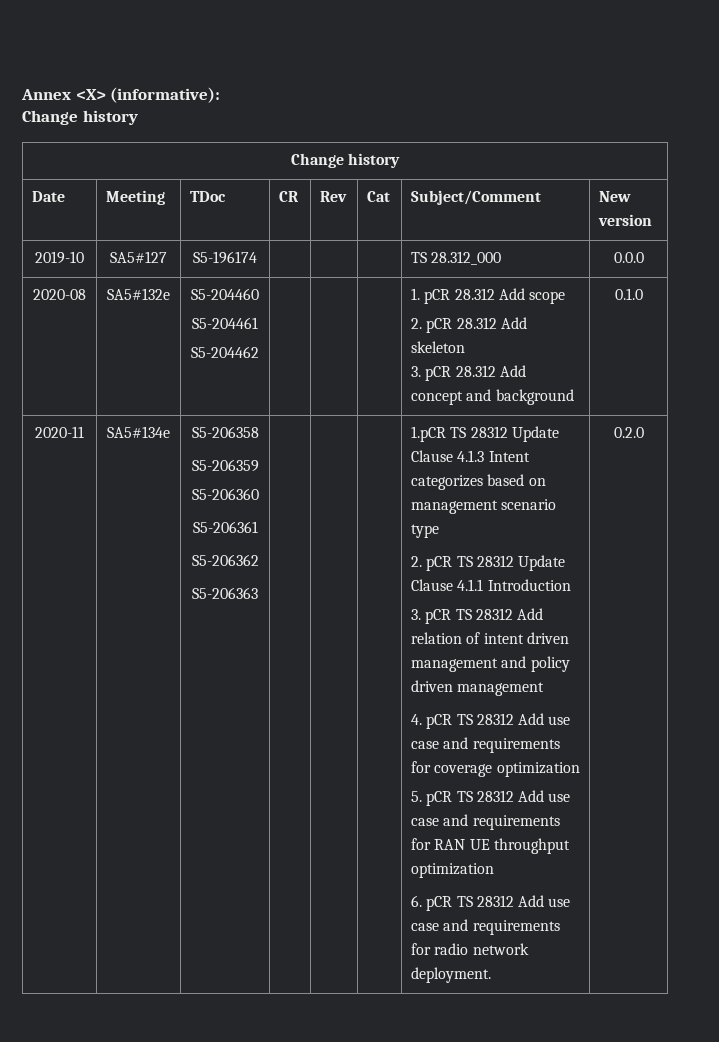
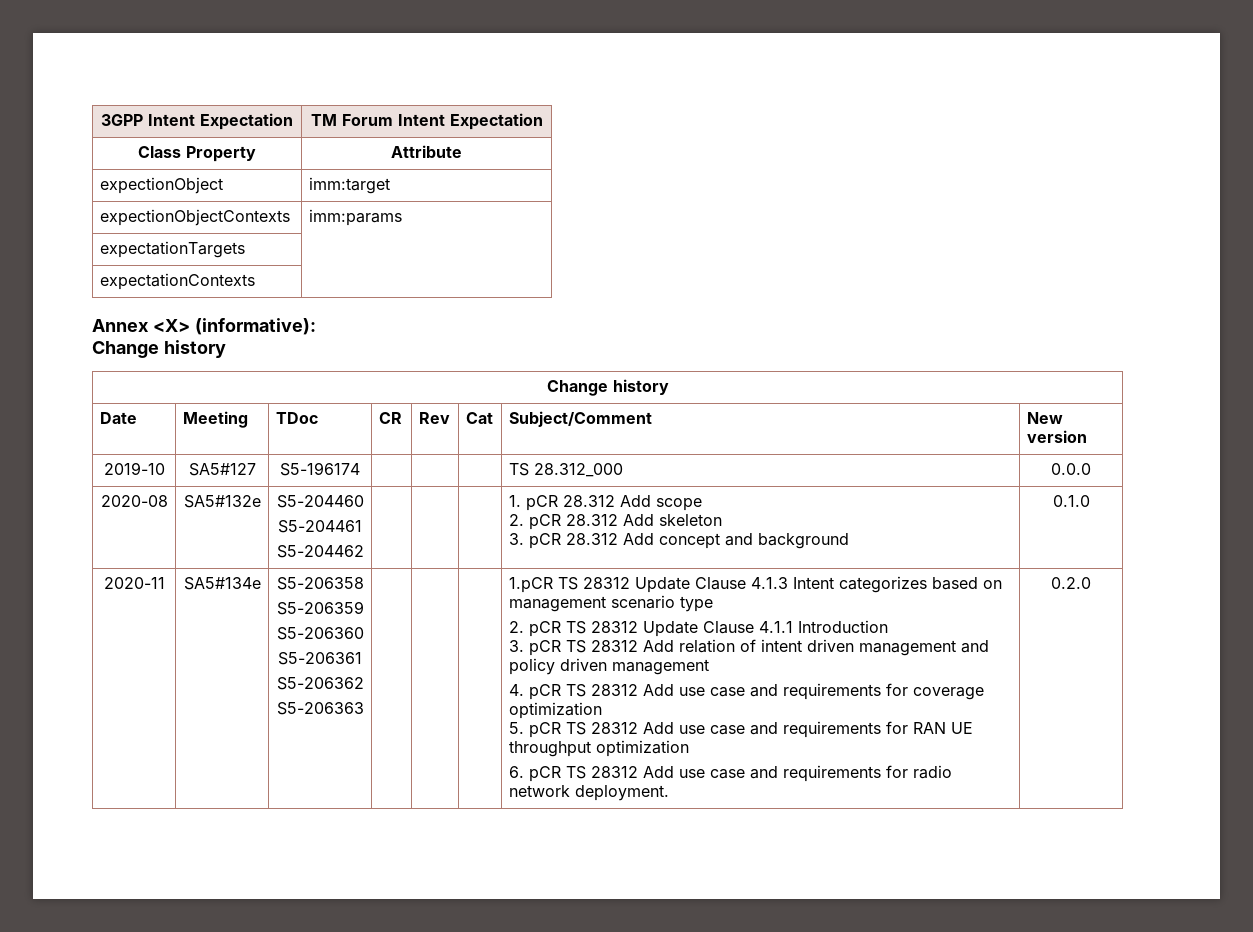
+ 3GPP Intent Expectation | TM Forum Intent Expectation
+ Class Property | Attribute
+ expectionObject | imm:target
+ expectionObjectContexts | imm:params
+ expectationTargets |
+ expectationContexts |

